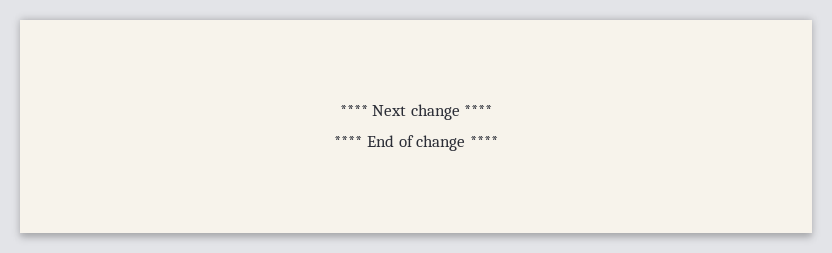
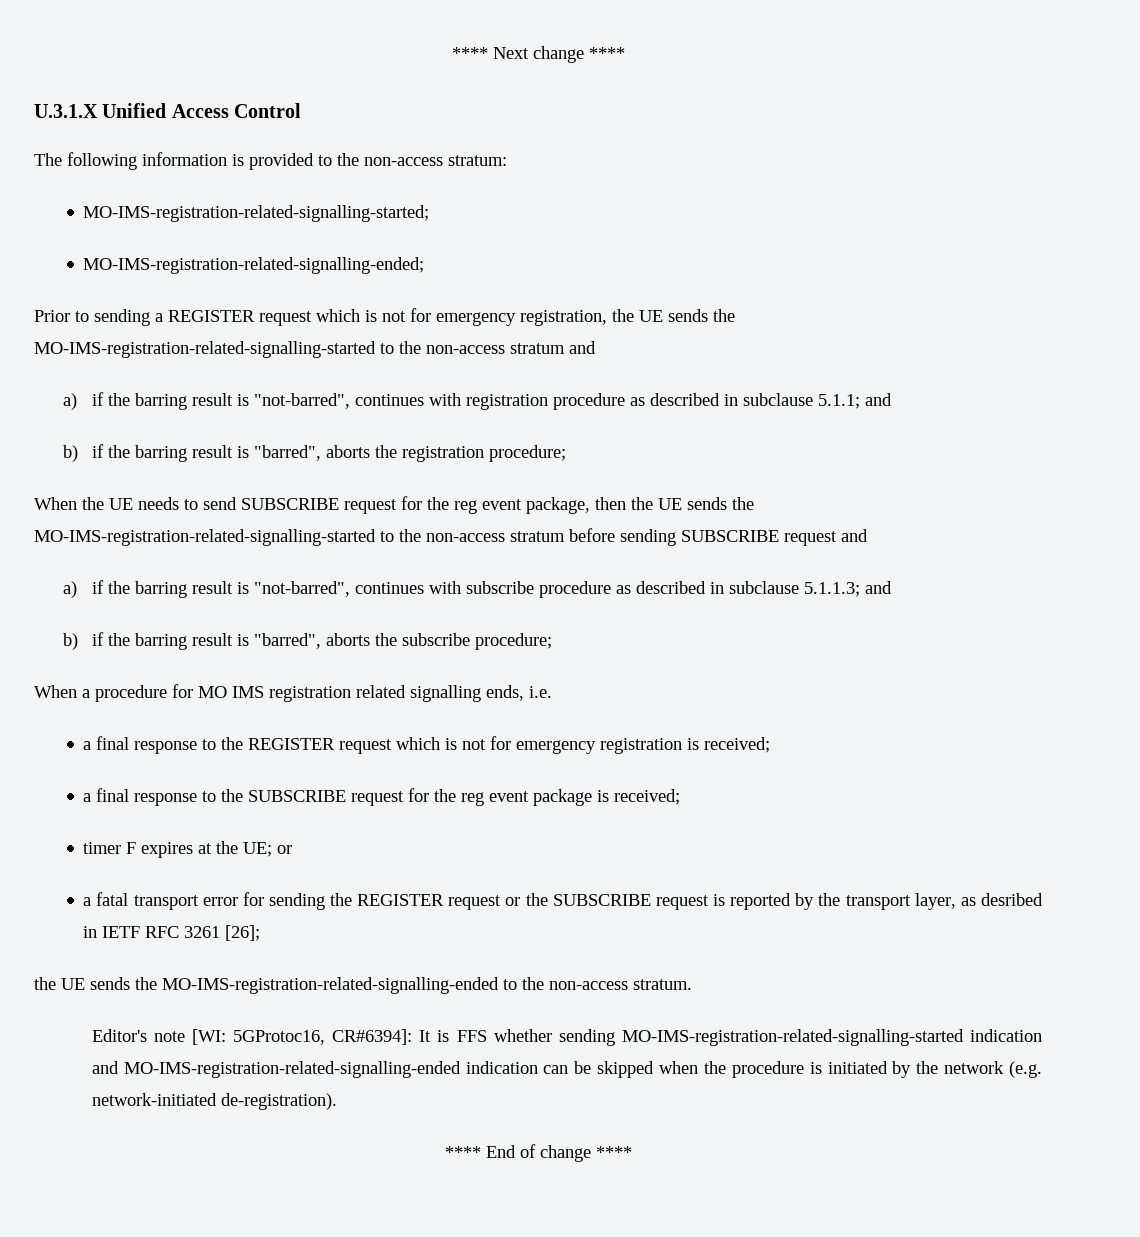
+ U.3.1.X Unified Access Control
+ The following information is provided to the non-access stratum:
+ MO-IMS-registration-related-signalling-started;
+ MO-IMS-registration-related-signalling-ended;
+ Prior to sending a REGISTER request which is not for emergency registration, the UE sends the MO-IMS-registration-related-signalling-started to the non-access stratum and
+ a) if the barring result is "not-barred", continues with registration procedure as described in subclause 5.1.1; and
+ b) if the barring result is "barred", aborts the registration procedure;
+ When the UE needs to send SUBSCRIBE request for the reg event package, then the UE sends the MO-IMS-registration-related-signalling-started to the non-access stratum before sending SUBSCRIBE request and
+ a) if the barring result is "not-barred", continues with subscribe procedure as described in subclause 5.1.1.3; and
+ b) if the barring result is "barred", aborts the subscribe procedure;
+ When a procedure for MO IMS registration related signalling ends, i.e.
+ a final response to the REGISTER request which is not for emergency registration is received;
+ a final response to the SUBSCRIBE request for the reg event package is received;
+ timer F expires at the UE; or
+ a fatal transport error for sending the REGISTER request or the SUBSCRIBE request is reported by the transport layer, as desribed in IETF RFC 3261 [26];
+ the UE sends the MO-IMS-registration-related-signalling-ended to the non-access stratum.
+ Editor's note [WI: 5GProtoc16, CR#6394]: It is FFS whether sending MO-IMS-registration-related-signalling-started indication and MO-IMS-registration-related-signalling-ended indication can be skipped when the procedure is initiated by the network (e.g. network-initiated de-registration).

